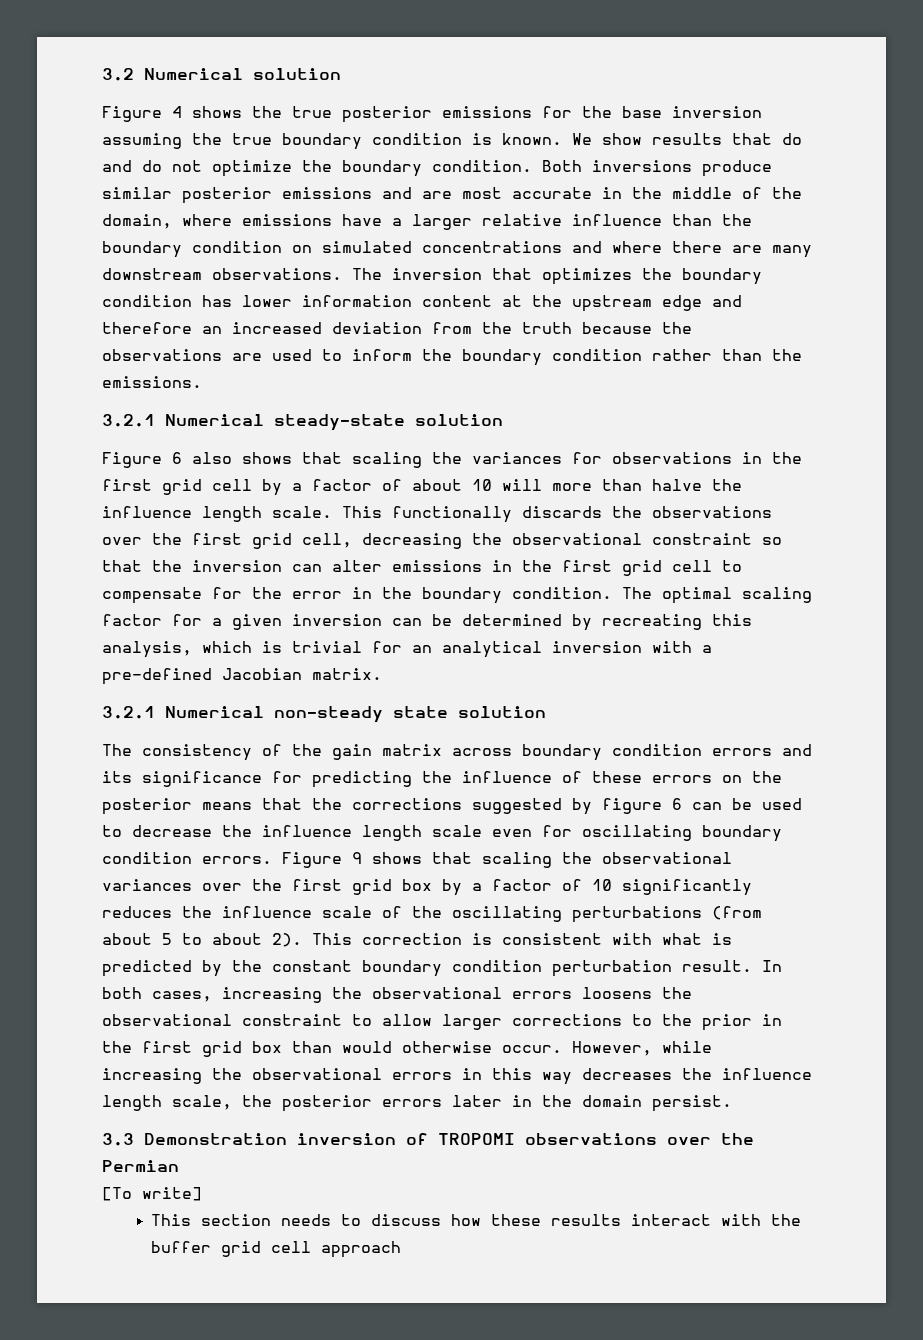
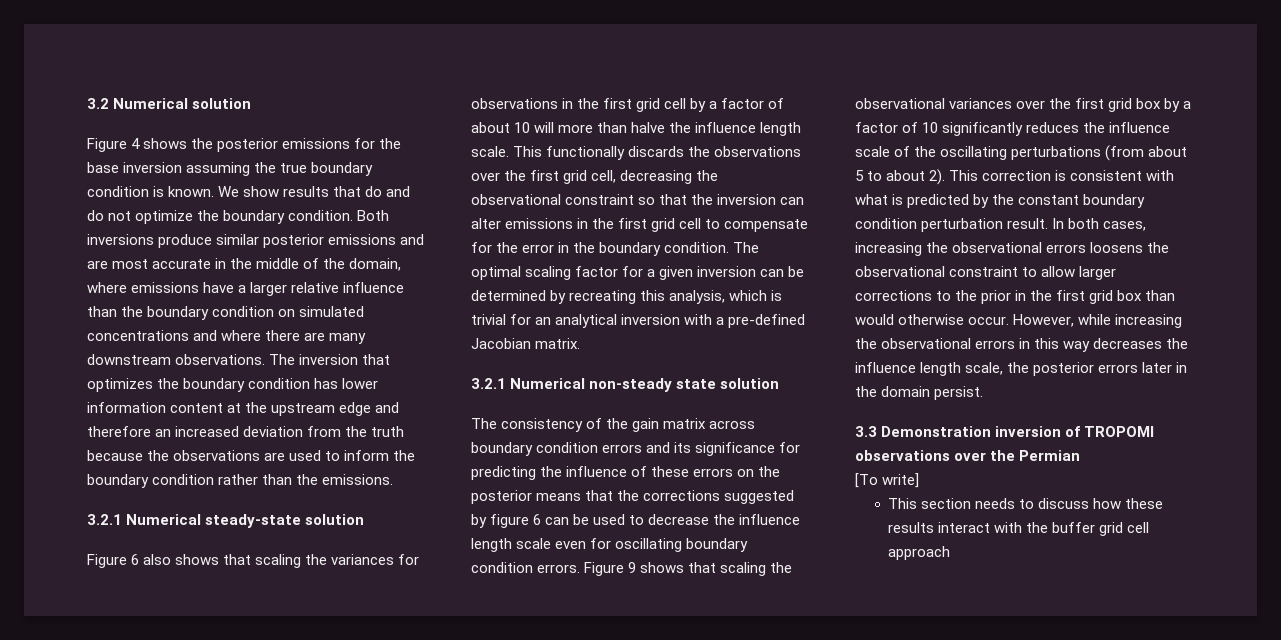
- Figure 4 shows the true posterior emissions for the base inversion assuming the true boundary condition is known.
+ Figure 4 shows the posterior emissions for the base inversion assuming the true boundary condition is known.

